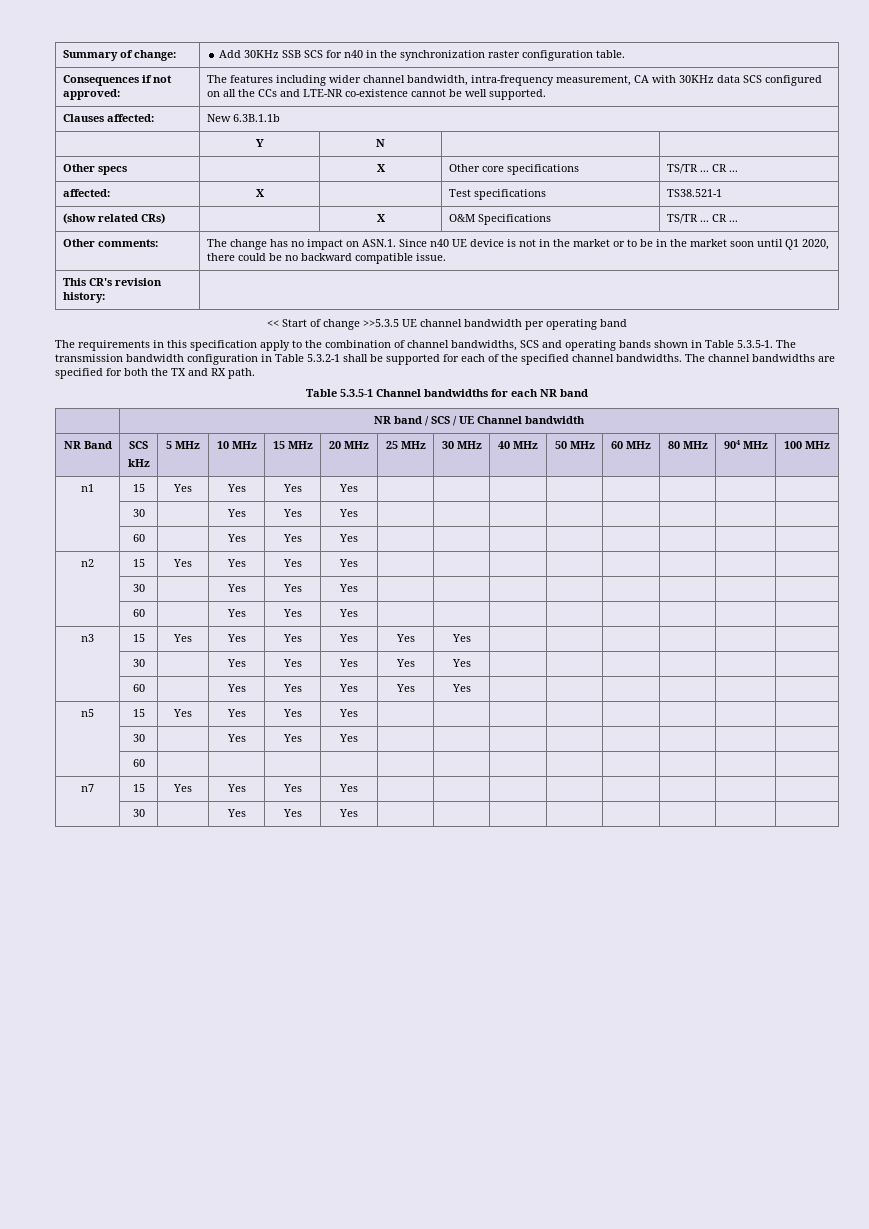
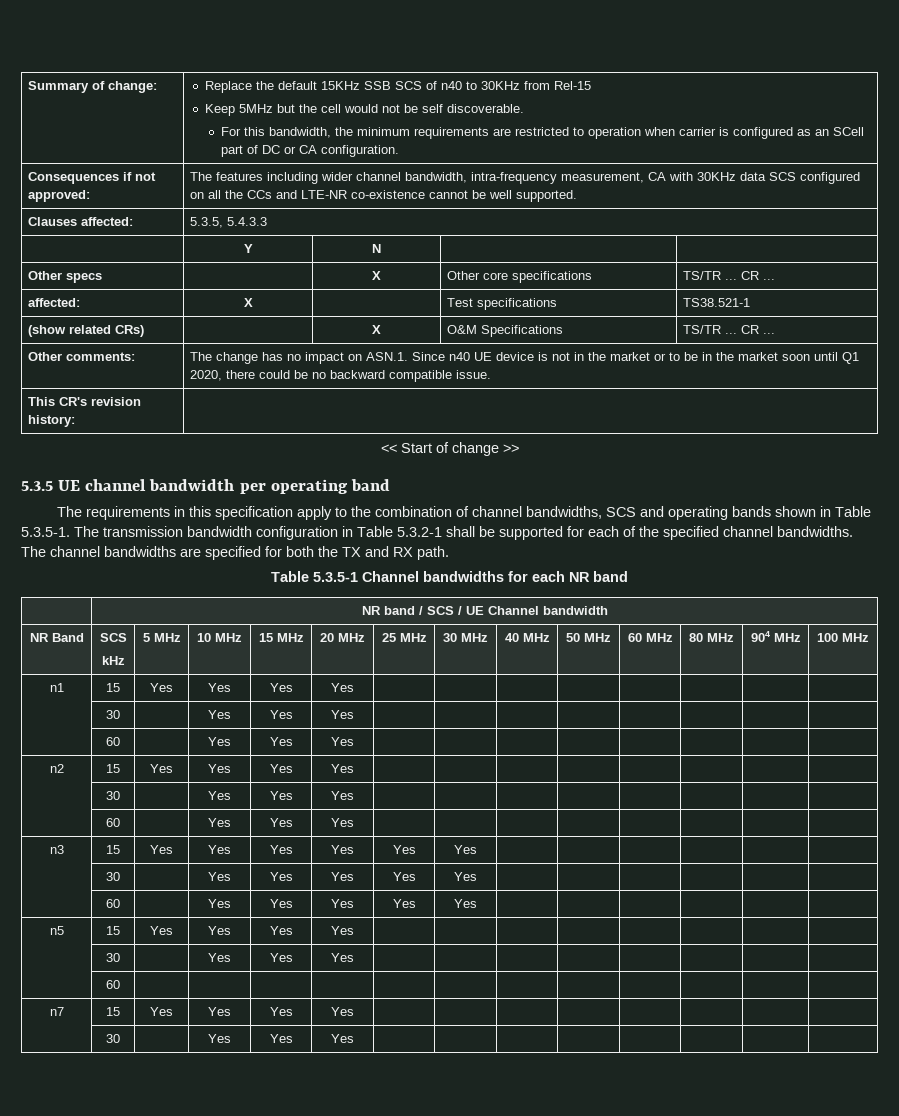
- Add 30KHz SSB SCS for n40 in the synchronization raster configuration table.
+ Replace the default 15KHz SSB SCS of n40 to 30KHz from Rel-15
+ Keep 5MHz but the cell would not be self discoverable.
+ For this bandwidth, the minimum requirements are restricted to operation when carrier is configured as an SCell part of DC or CA configuration.
- Clauses affected: | New 6.3B.1.1b
+ Clauses affected: | 5.3.5, 5.4.3.3
- << Start of change >>5.3.5 UE channel bandwidth per operating band
+ << Start of change >>
+ 5.3.5 UE channel bandwidth per operating band

